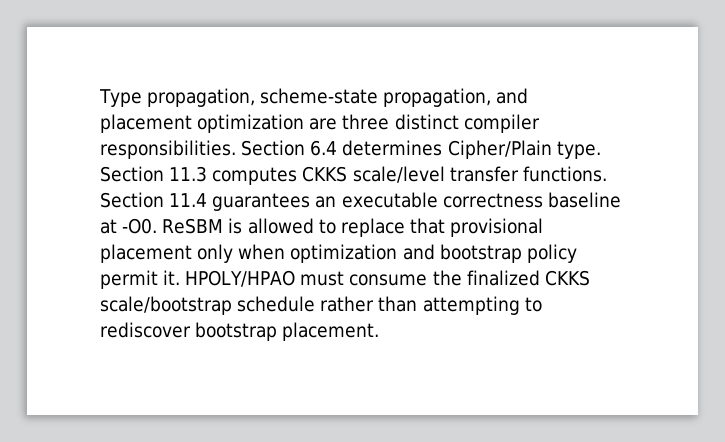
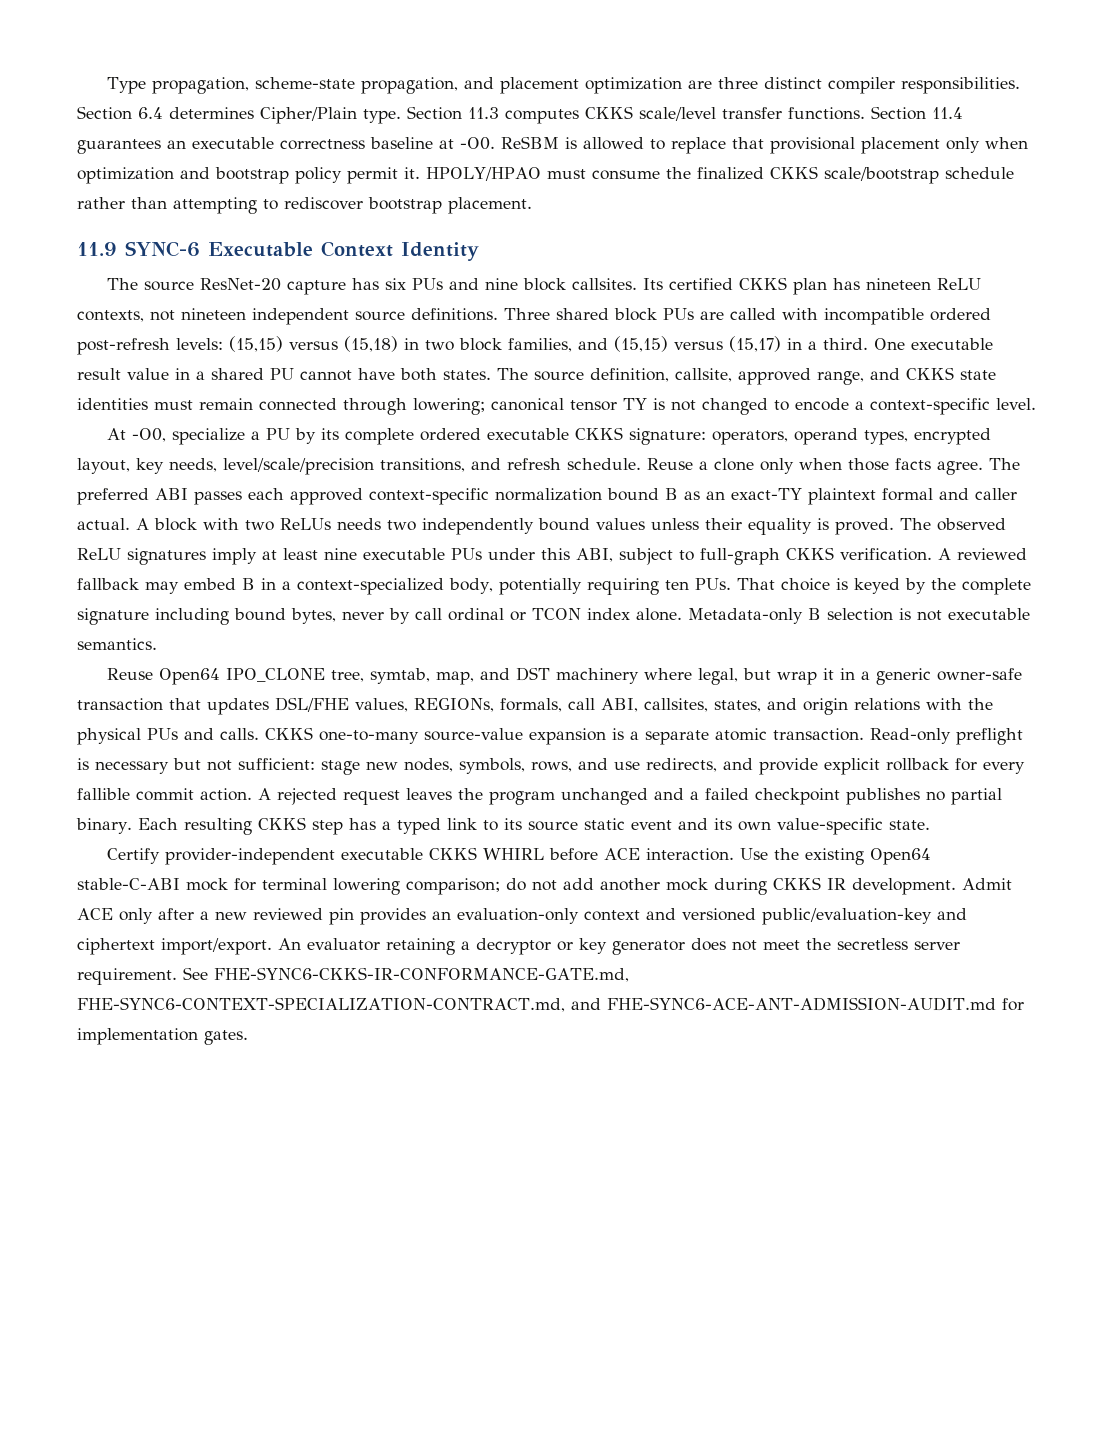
+ 11.9 SYNC-6 Executable Context Identity
+ The source ResNet-20 capture has six PUs and nine block callsites. Its certified CKKS plan has nineteen ReLU contexts, not nineteen independent source definitions. Three shared block PUs are called with incompatible ordered post-refresh levels: (15,15) versus (15,18) in two block families, and (15,15) versus (15,17) in a third. One executable result value in a shared PU cannot have both states. The source definition, callsite, approved range, and CKKS state identities must remain connected through lowering; canonical tensor TY is not changed to encode a context-specific level.
+ At -O0, specialize a PU by its complete ordered executable CKKS signature: operators, operand types, encrypted layout, key needs, level/scale/precision transitions, and refresh schedule. Reuse a clone only when those facts agree. The preferred ABI passes each approved context-specific normalization bound B as an exact-TY plaintext formal and caller actual. A block with two ReLUs needs two independently bound values unless their equality is proved. The observed ReLU signatures imply at least nine executable PUs under this ABI, subject to full-graph CKKS verification. A reviewed fallback may embed B in a context-specialized body, potentially requiring ten PUs. That choice is keyed by the complete signature including bound bytes, never by call ordinal or TCON index alone. Metadata-only B selection is not executable semantics.
+ Reuse Open64 IPO_CLONE tree, symtab, map, and DST machinery where legal, but wrap it in a generic owner-safe transaction that updates DSL/FHE values, REGIONs, formals, call ABI, callsites, states, and origin relations with the physical PUs and calls. CKKS one-to-many source-value expansion is a separate atomic transaction. Read-only preflight is necessary but not sufficient: stage new nodes, symbols, rows, and use redirects, and provide explicit rollback for every fallible commit action. A rejected request leaves the program unchanged and a failed checkpoint publishes no partial binary. Each resulting CKKS step has a typed link to its source static event and its own value-specific state.
+ Certify provider-independent executable CKKS WHIRL before ACE interaction. Use the existing Open64 stable-C-ABI mock for terminal lowering comparison; do not add another mock during CKKS IR development. Admit ACE only after a new reviewed pin provides an evaluation-only context and versioned public/evaluation-key and ciphertext import/export. An evaluator retaining a decryptor or key generator does not meet the secretless server requirement. See FHE-SYNC6-CKKS-IR-CONFORMANCE-GATE.md, FHE-SYNC6-CONTEXT-SPECIALIZATION-CONTRACT.md, and FHE-SYNC6-ACE-ANT-ADMISSION-AUDIT.md for implementation gates.

